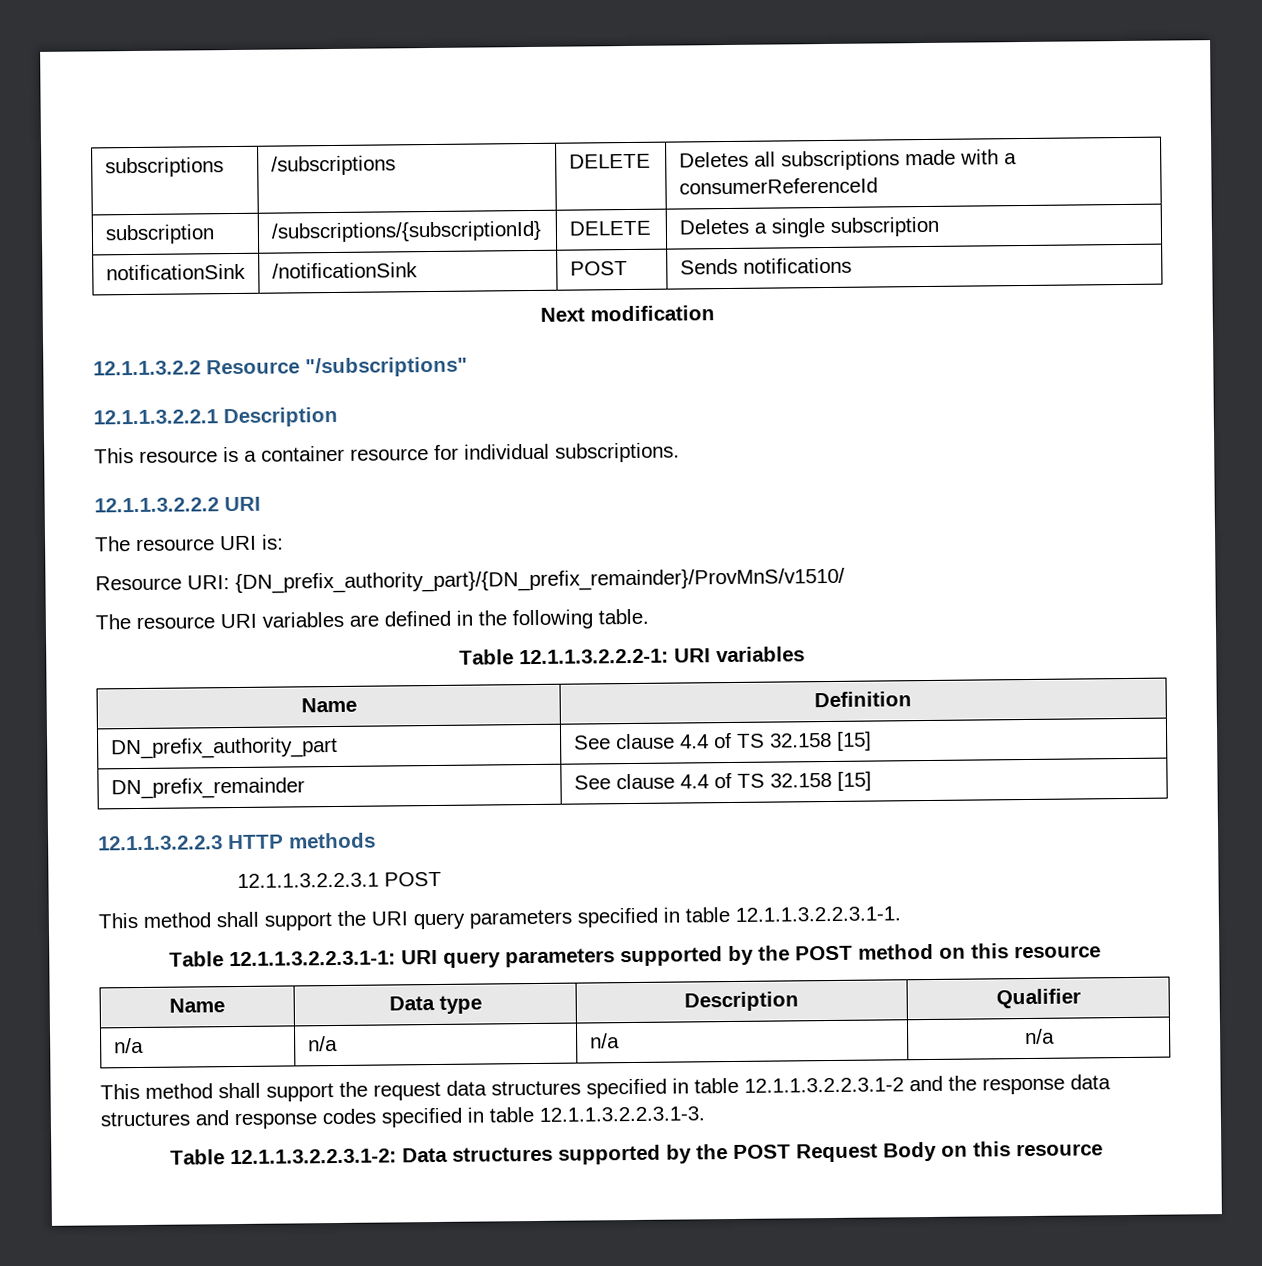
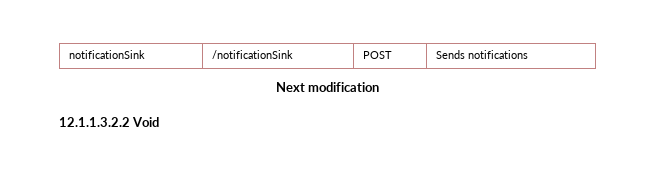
- subscriptions | /subscriptions | DELETE | Deletes all subscriptions made with a consumerReferenceId
- subscription | /subscriptions/{subscriptionId} | DELETE | Deletes a single subscription
- 12.1.1.3.2.2 Resource "/subscriptions"
- 12.1.1.3.2.2.1 Description
- This resource is a container resource for individual subscriptions.
- 12.1.1.3.2.2.2 URI
- The resource URI is:
- Resource URI: {DN_prefix_authority_part}/{DN_prefix_remainder}/ProvMnS/v1510/
- The resource URI variables are defined in the following table.
- Table 12.1.1.3.2.2.2-1: URI variables
- Name | Definition
- DN_prefix_authority_part | See clause 4.4 of TS 32.158 [15]
- DN_prefix_remainder | See clause 4.4 of TS 32.158 [15]
- 12.1.1.3.2.2.3 HTTP methods
- 12.1.1.3.2.2.3.1 POST
- This method shall support the URI query parameters specified in table 12.1.1.3.2.2.3.1-1.
- Table 12.1.1.3.2.2.3.1-1: URI query parameters supported by the POST method on this resource
- Name | Data type | Description | Qualifier
- n/a | n/a | n/a | n/a
- This method shall support the request data structures specified in table 12.1.1.3.2.2.3.1-2 and the response data structures and response codes specified in table 12.1.1.3.2.2.3.1-3.
- Table 12.1.1.3.2.2.3.1-2: Data structures supported by the POST Request Body on this resource
+ 12.1.1.3.2.2 Void

